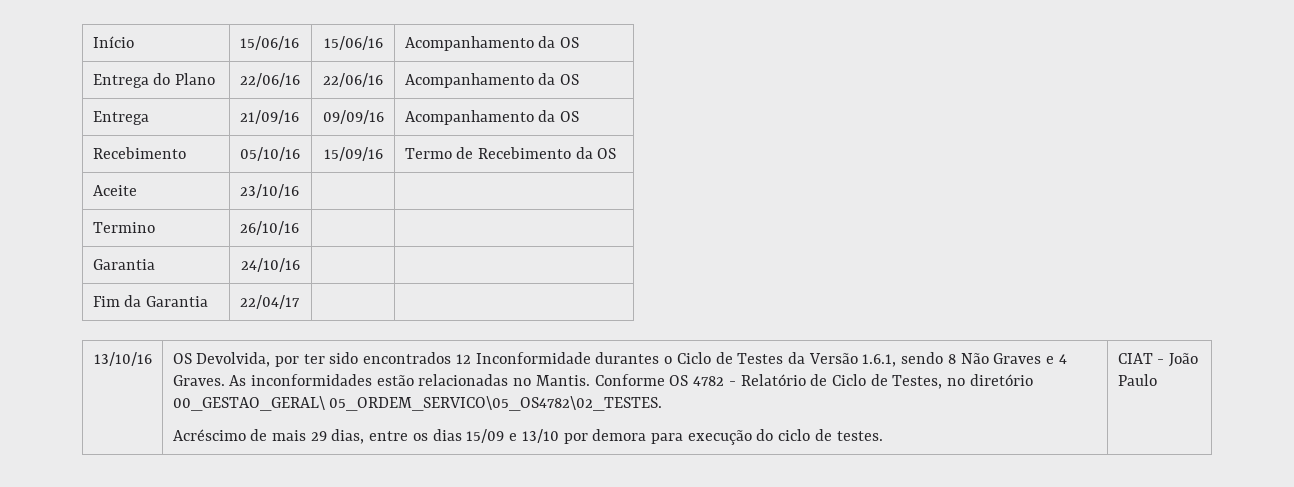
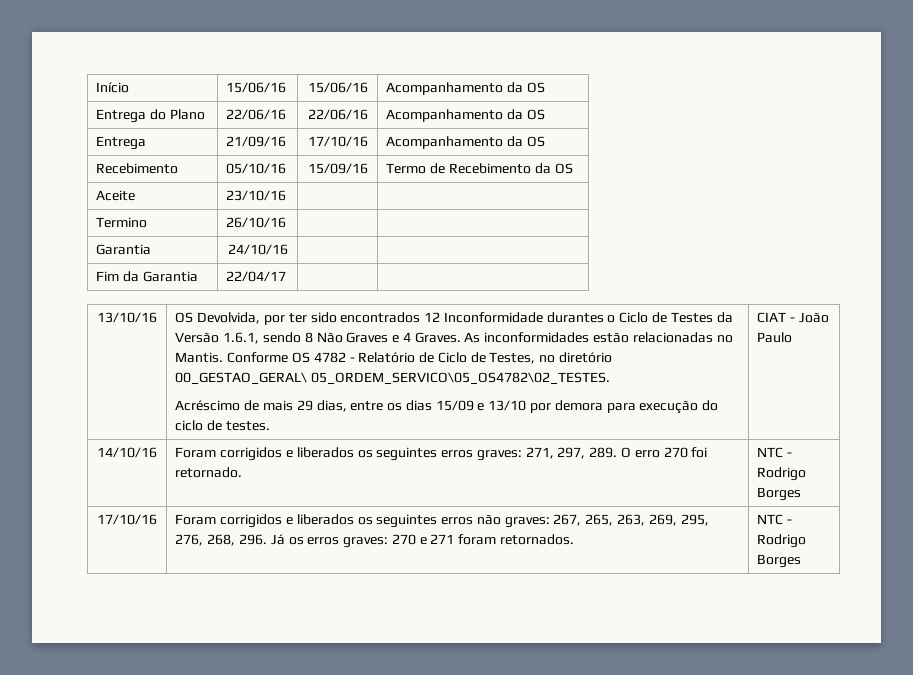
- Entrega | 21/09/16 | 09/09/16 | Acompanhamento da OS
+ Entrega | 21/09/16 | 17/10/16 | Acompanhamento da OS
+ 14/10/16 | Foram corrigidos e liberados os seguintes erros graves: 271, 297, 289. O erro 270 foi retornado. | NTC - Rodrigo Borges
+ 17/10/16 | Foram corrigidos e liberados os seguintes erros não graves: 267, 265, 263, 269, 295, 276, 268, 296. Já os erros graves: 270 e 271 foram retornados. | NTC - Rodrigo Borges

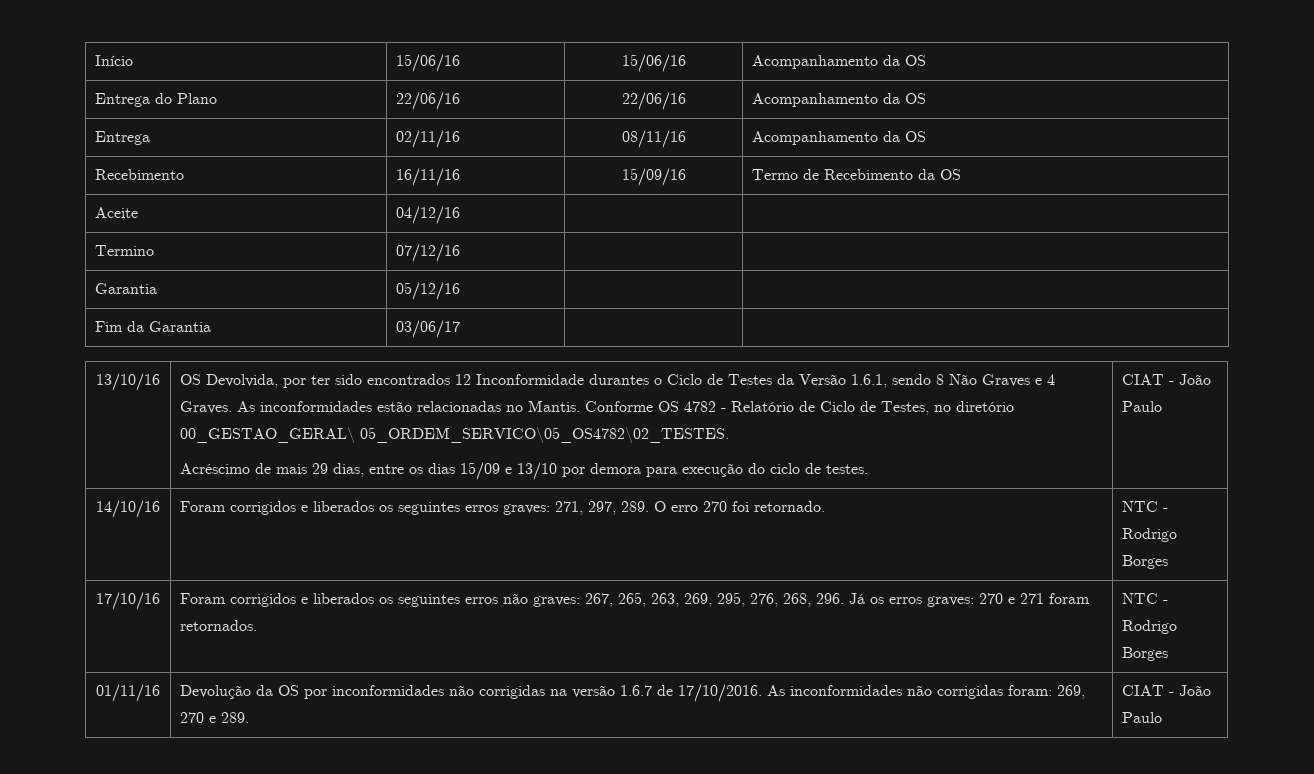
- Entrega | 21/09/16 | 17/10/16 | Acompanhamento da OS
+ Entrega | 02/11/16 | 08/11/16 | Acompanhamento da OS
- Recebimento | 05/10/16 | 15/09/16 | Termo de Recebimento da OS
+ Recebimento | 16/11/16 | 15/09/16 | Termo de Recebimento da OS
- Aceite | 23/10/16 | |
+ Aceite | 04/12/16 | |
- Termino | 26/10/16 | |
- Garantia | 24/10/16 | |
+ Termino | 07/12/16 | |
+ Garantia | 05/12/16 | |
- Fim da Garantia | 22/04/17 | |
+ Fim da Garantia | 03/06/17 | |
+ 01/11/16 | Devolução da OS por inconformidades não corrigidas na versão 1.6.7 de 17/10/2016. As inconformidades não corrigidas foram: 269, 270 e 289. | CIAT - João Paulo

